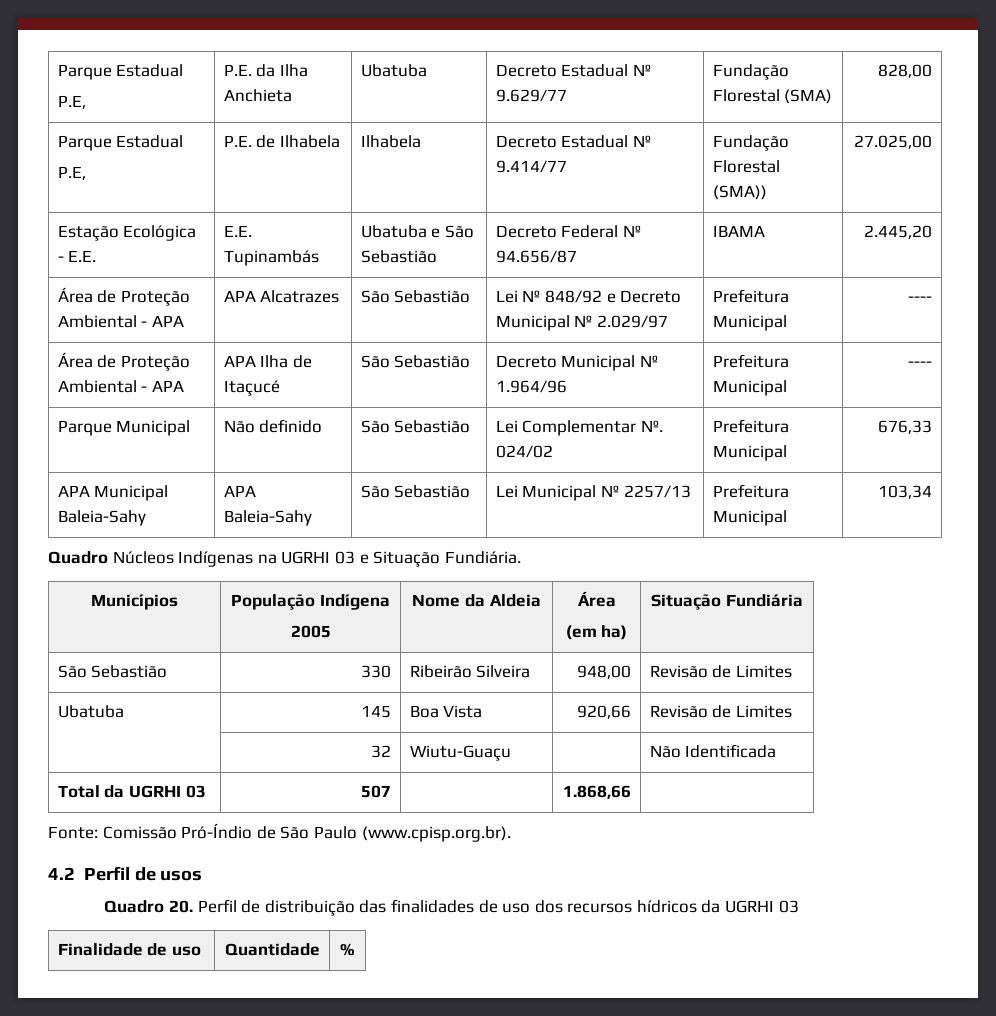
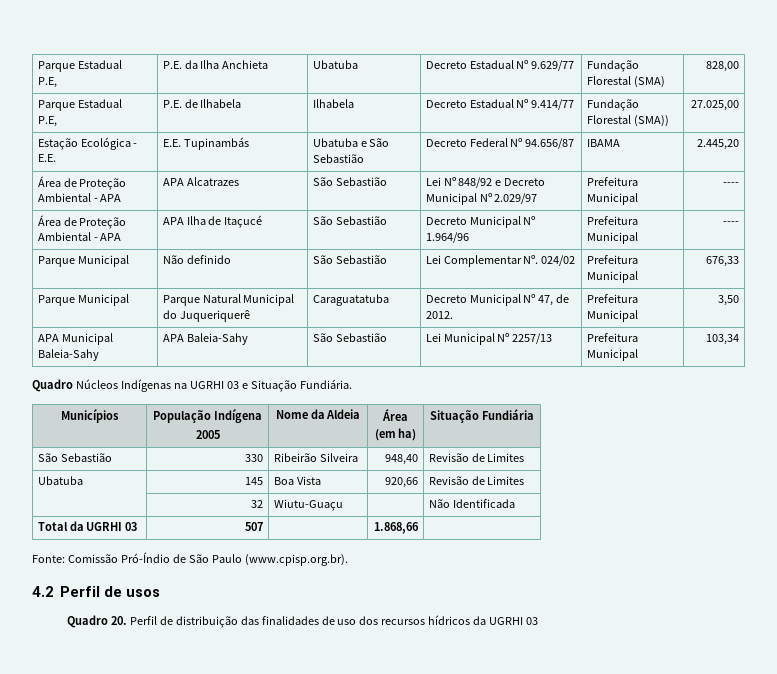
+ Parque Municipal | Parque Natural Municipal do Juqueriquerê | Caraguatatuba | Decreto Municipal Nº 47, de 2012. | Prefeitura Municipal | 3,50
- São Sebastião | 330 | Ribeirão Silveira | 948,00 | Revisão de Limites
+ São Sebastião | 330 | Ribeirão Silveira | 948,40 | Revisão de Limites
- Finalidade de uso | Quantidade | %

